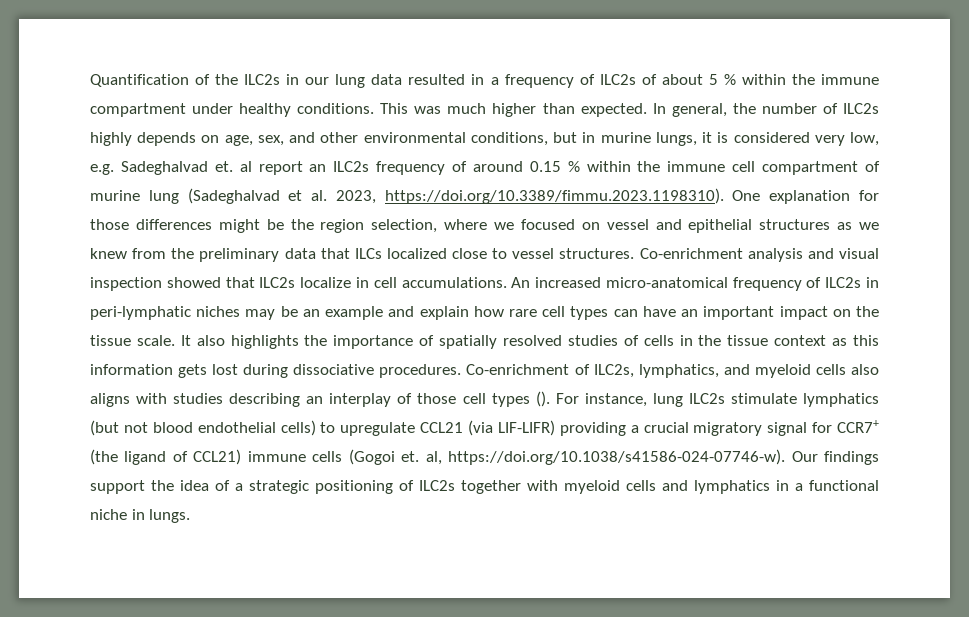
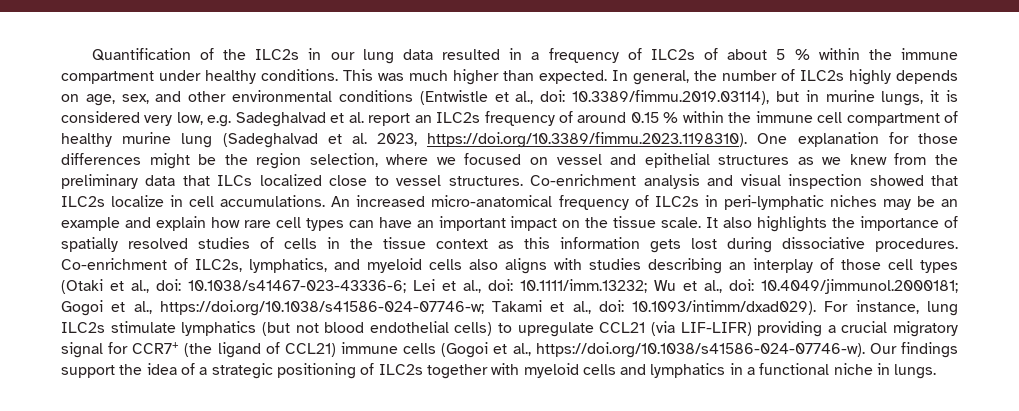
- In general, the number of ILC2s highly depends on age, sex, and other environmental conditions, but in murine lungs, it is considered very low, e.g. Sadeghalvad et. al report an ILC2s frequency of around 0.15 % within the immune cell compartment of murine lung (Sadeghalvad et al. 2023, https://doi.org/10.3389/fimmu.2023.1198310). One explanation for those differences might be the region selection, where we focused on vessel and epithelial structures as we knew from the preliminary data that ILCs localized close to vessel structures.
+ In general, the number of ILC2s highly depends on age, sex, and other environmental conditions (Entwistle et al., doi: 10.3389/fimmu.2019.03114), but in murine lungs, it is considered very low, e.g. Sadeghalvad et al. report an ILC2s frequency of around 0.15 % within the immune cell compartment of healthy murine lung (Sadeghalvad et al. 2023, https://doi.org/10.3389/fimmu.2023.1198310). One explanation for those differences might be the region selection, where we focused on vessel and epithelial structures as we knew from the preliminary data that ILCs localized close to vessel structures.
- Co-enrichment of ILC2s, lymphatics, and myeloid cells also aligns with studies describing an interplay of those cell types (). For instance, lung ILC2s stimulate lymphatics (but not blood endothelial cells) to upregulate CCL21 (via LIF-LIFR) providing a crucial migratory signal for CCR7+ (the ligand of CCL21) immune cells (Gogoi et. al, https://doi.org/10.1038/s41586-024-07746-w). Our findings support the idea of a strategic positioning of ILC2s together with myeloid cells and lymphatics in a functional niche in lungs.
+ Co-enrichment of ILC2s, lymphatics, and myeloid cells also aligns with studies describing an interplay of those cell types (Otaki et al., doi: 10.1038/s41467-023-43336-6; Lei et al., doi: 10.1111/imm.13232; Wu et al., doi: 10.4049/jimmunol.2000181; Gogoi et al., https://doi.org/10.1038/s41586-024-07746-w; Takami et al., doi: 10.1093/intimm/dxad029). For instance, lung ILC2s stimulate lymphatics (but not blood endothelial cells) to upregulate CCL21 (via LIF-LIFR) providing a crucial migratory signal for CCR7+ (the ligand of CCL21) immune cells (Gogoi et al., https://doi.org/10.1038/s41586-024-07746-w). Our findings support the idea of a strategic positioning of ILC2s together with myeloid cells and lymphatics in a functional niche in lungs.

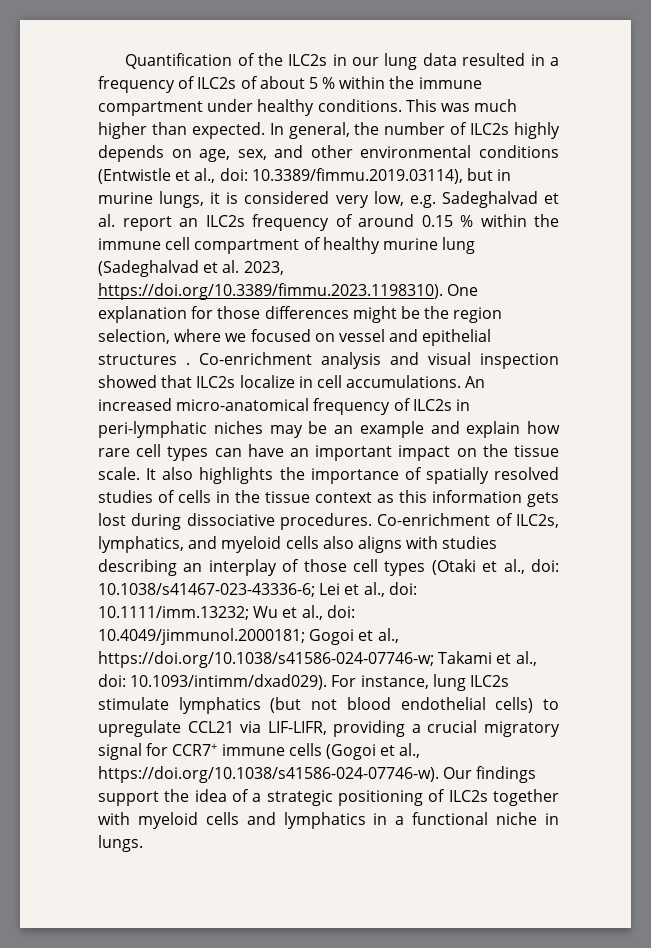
- 10.3389/fimmu.2019.03114), but in murine lungs, it is considered very low, e.g. Sadeghalvad et al. report an ILC2s frequency of around 0.15 % within the immune cell compartment of healthy murine lung (Sadeghalvad et al. 2023, https://doi.org/10.3389/fimmu.2023.1198310). One explanation for those differences might be the region selection, where we focused on vessel and epithelial structures as we knew from the preliminary data that ILCs localized close to vessel structures.
+ 10.3389/fimmu.2019.03114), but in murine lungs, it is considered very low, e.g. Sadeghalvad et al. report an ILC2s frequency of around 0.15 % within the immune cell compartment of healthy murine lung (Sadeghalvad et al. 2023, https://doi.org/10.3389/fimmu.2023.1198310). One explanation for those differences might be the region selection, where we focused on vessel and epithelial structures .
- 10.1093/intimm/dxad029). For instance, lung ILC2s stimulate lymphatics (but not blood endothelial cells) to upregulate CCL21 (via LIF-LIFR) providing a crucial migratory signal for CCR7+ (the ligand of CCL21) immune cells (Gogoi et al., https://doi.org/10.1038/s41586-024-07746-w). Our findings support the idea of a strategic positioning of ILC2s together with myeloid cells and lymphatics in a functional niche in lungs.
+ 10.1093/intimm/dxad029). For instance, lung ILC2s stimulate lymphatics (but not blood endothelial cells) to upregulate CCL21 via LIF-LIFR, providing a crucial migratory signal for CCR7+ immune cells (Gogoi et al., https://doi.org/10.1038/s41586-024-07746-w). Our findings support the idea of a strategic positioning of ILC2s together with myeloid cells and lymphatics in a functional niche in lungs.

